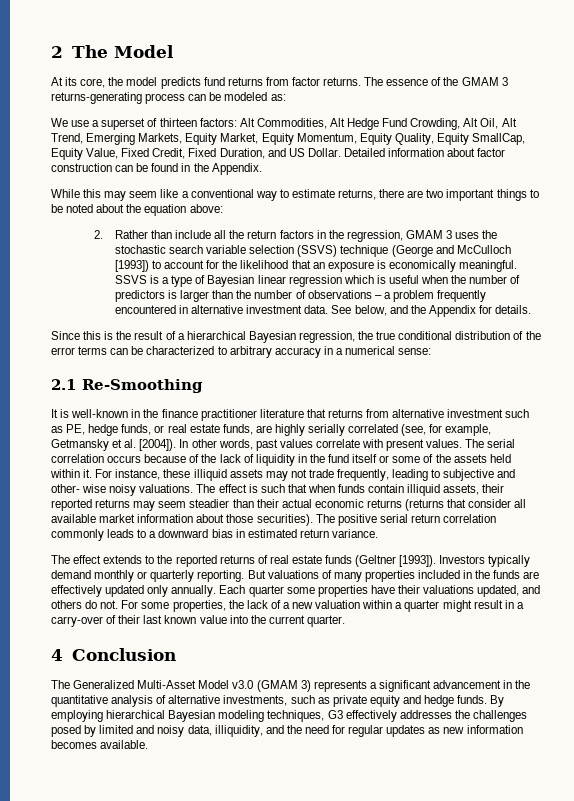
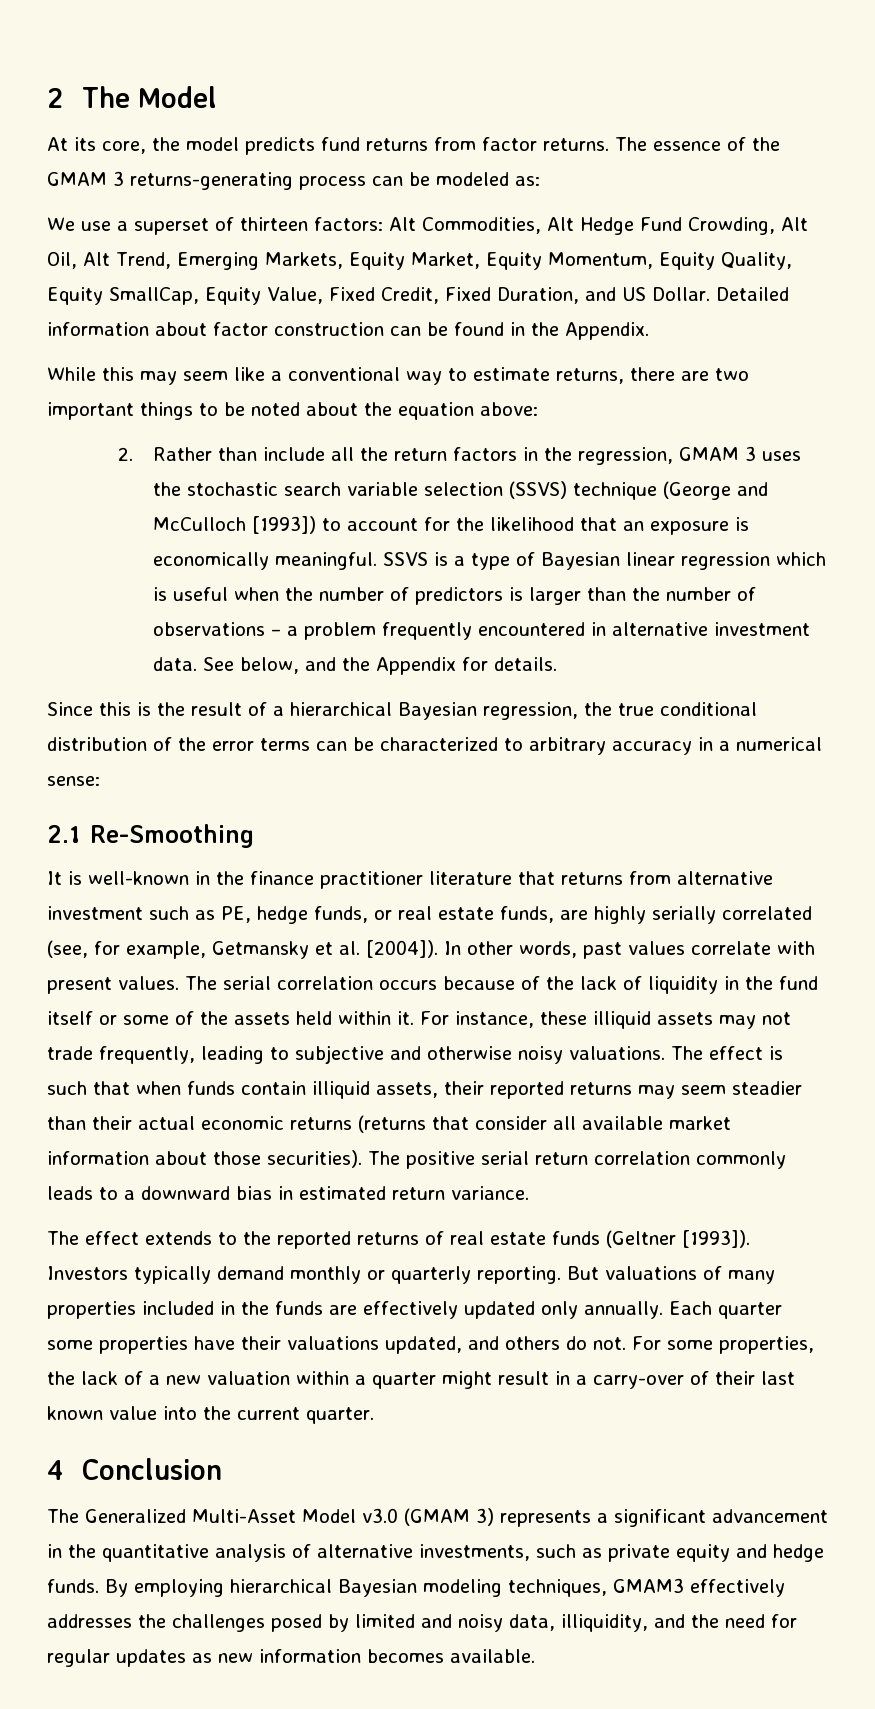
- For instance, these illiquid assets may not trade frequently, leading to subjective and other- wise noisy valuations.
+ For instance, these illiquid assets may not trade frequently, leading to subjective and otherwise noisy valuations.
- By employing hierarchical Bayesian modeling techniques, G3 effectively addresses the challenges posed by limited and noisy data, illiquidity, and the need for regular updates as new information becomes available.
+ By employing hierarchical Bayesian modeling techniques, GMAM3 effectively addresses the challenges posed by limited and noisy data, illiquidity, and the need for regular updates as new information becomes available.

